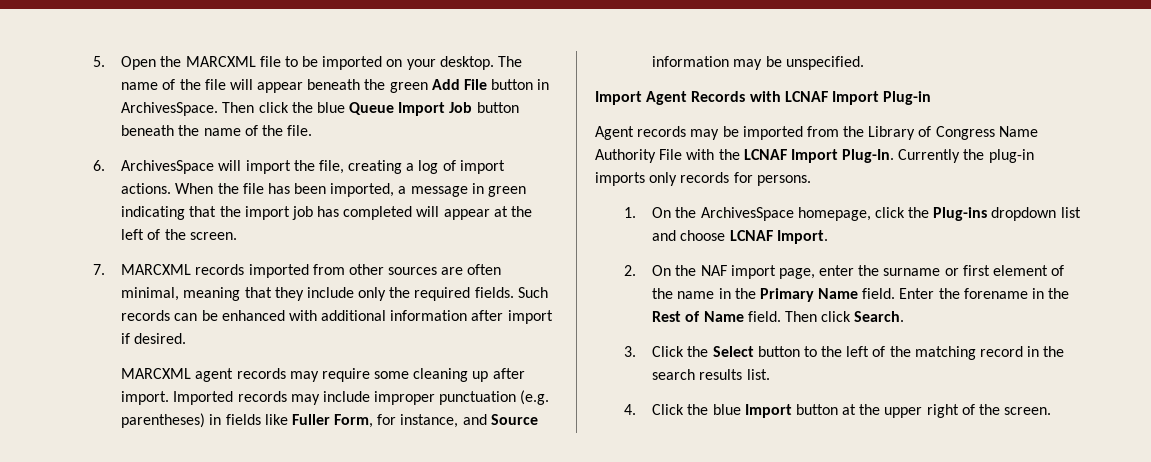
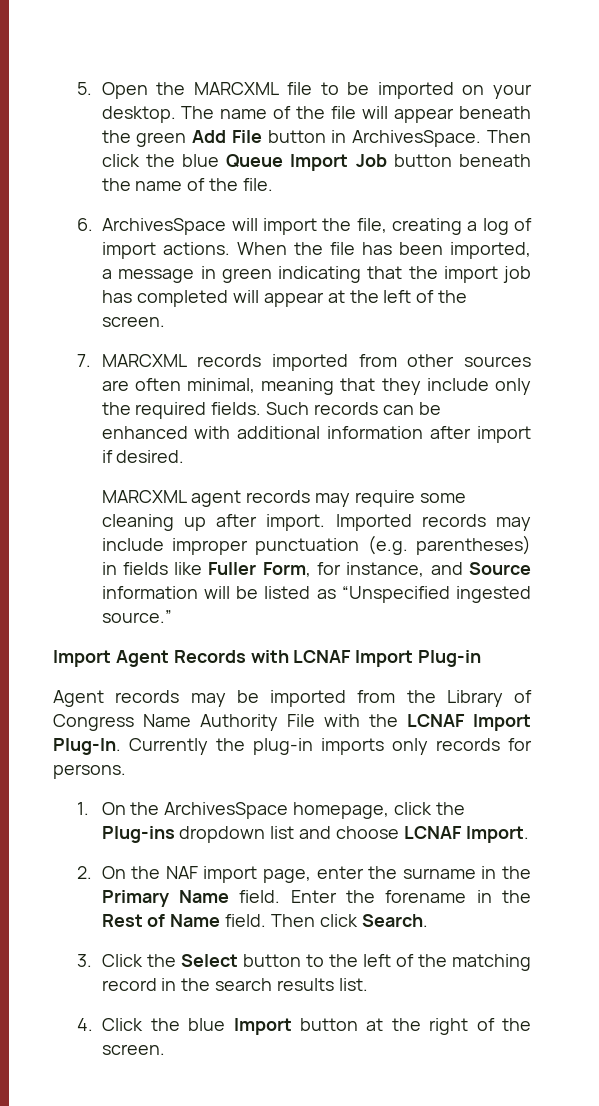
- Imported records may include improper punctuation (e.g. parentheses) in fields like Fuller Form, for instance, and Source information may be unspecified.
+ Imported records may include improper punctuation (e.g. parentheses) in fields like Fuller Form, for instance, and Source information will be listed as “Unspecified ingested source.”
- 2. On the NAF import page, enter the surname or first element of the name in the Primary Name field.
+ 2. On the NAF import page, enter the surname in the Primary Name field.
- 4. Click the blue Import button at the upper right of the screen.
+ 4. Click the blue Import button at the right of the screen.

